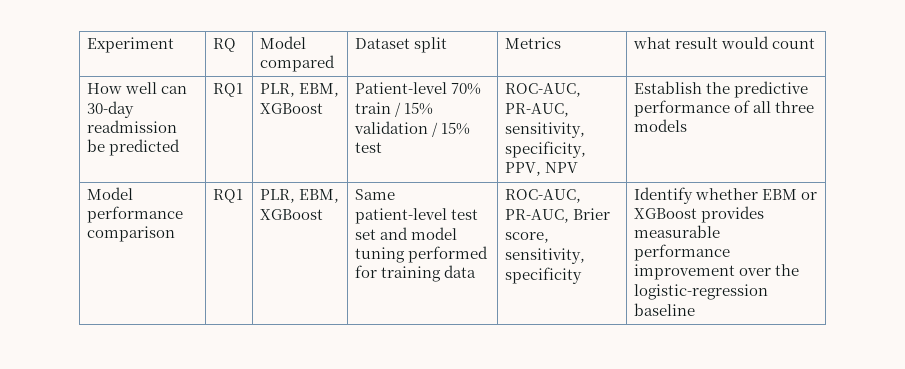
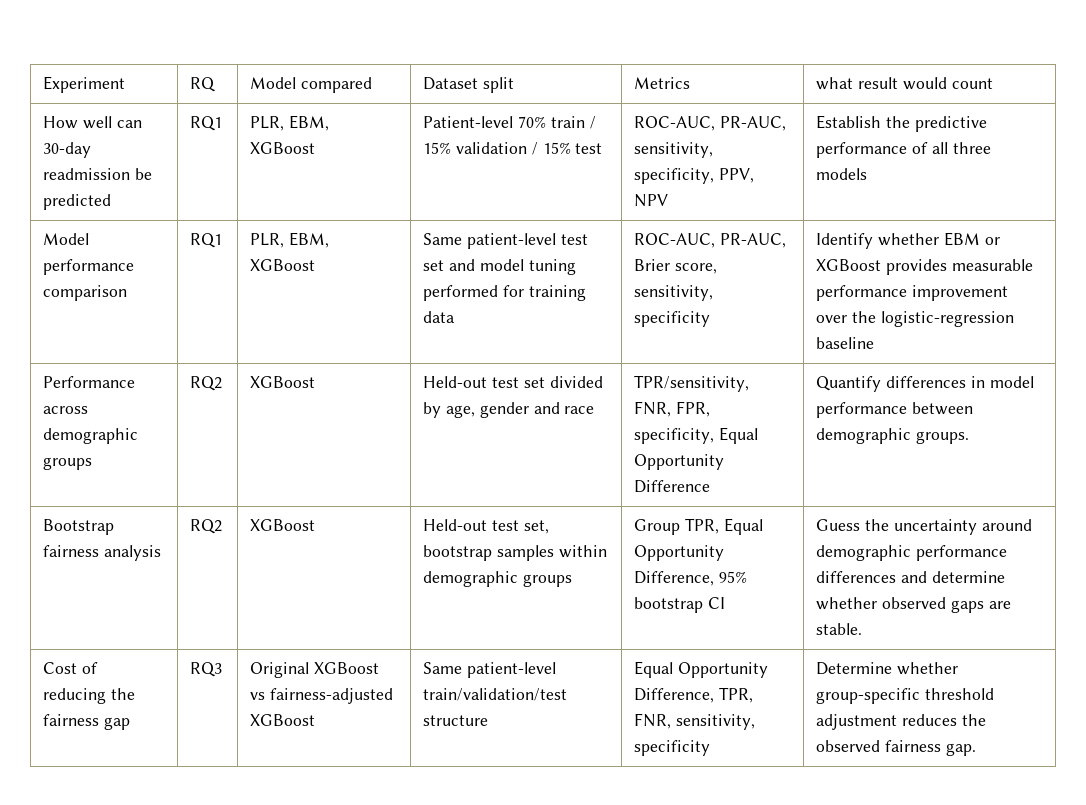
+ Performance across demographic groups | RQ2 | XGBoost | Held-out test set divided by age, gender and race | TPR/sensitivity, FNR, FPR, specificity, Equal Opportunity Difference | Quantify differences in model performance between demographic groups.
+ Bootstrap fairness analysis | RQ2 | XGBoost | Held-out test set, bootstrap samples within demographic groups | Group TPR, Equal Opportunity Difference, 95% bootstrap CI | Guess the uncertainty around demographic performance differences and determine whether observed gaps are stable.
+ Cost of reducing the fairness gap | RQ3 | Original XGBoost vs fairness-adjusted XGBoost | Same patient-level train/validation/test structure | Equal Opportunity Difference, TPR, FNR, sensitivity, specificity | Determine whether group-specific threshold adjustment reduces the observed fairness gap.

